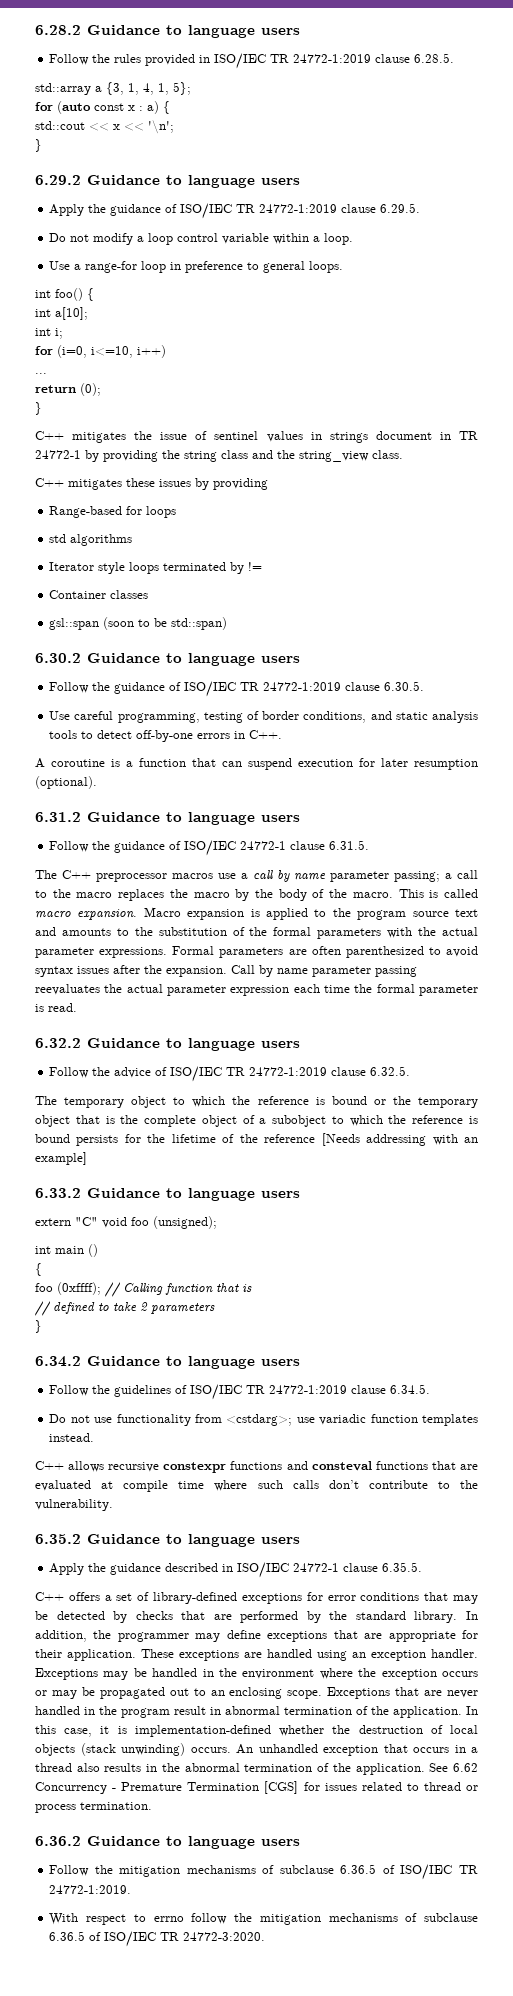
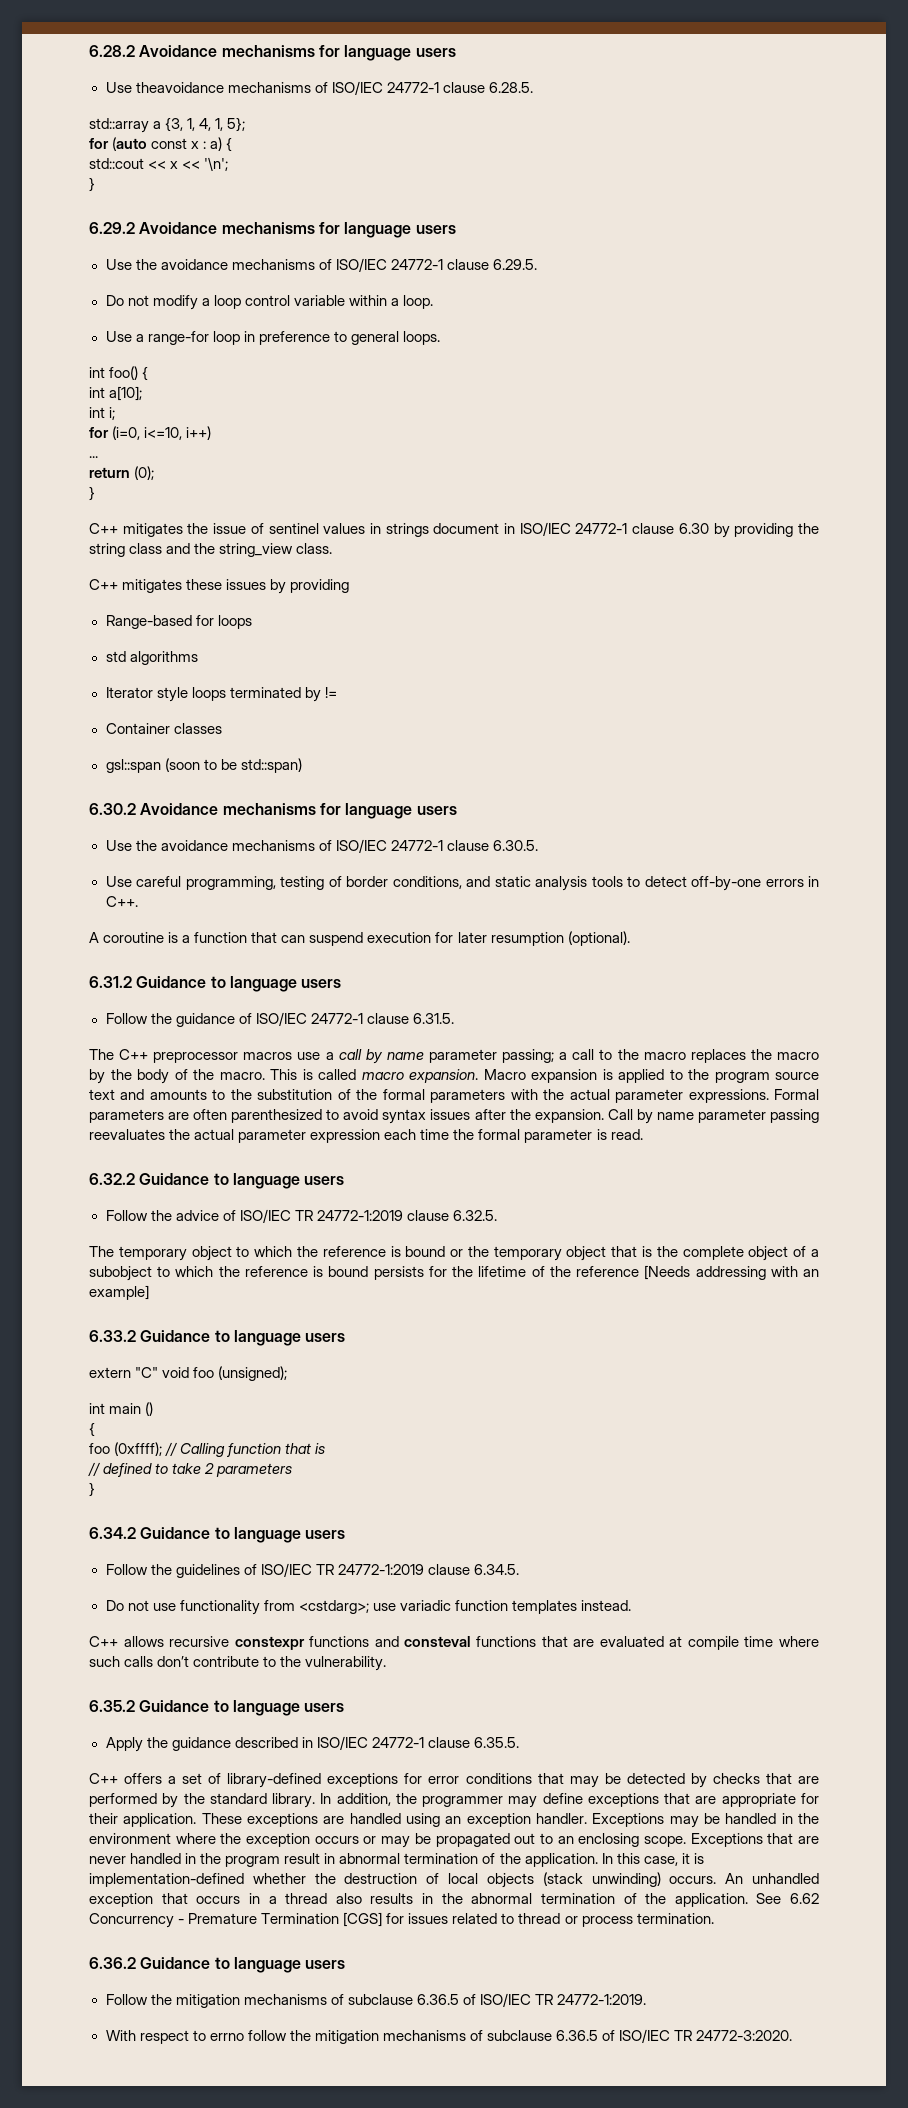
- 6.28.2 Guidance to language users
- Follow the rules provided in ISO/IEC TR 24772-1:2019 clause 6.28.5.
+ 6.28.2 Avoidance mechanisms for language users
+ Use theavoidance mechanisms of ISO/IEC 24772-1 clause 6.28.5.
- 6.29.2 Guidance to language users
- Apply the guidance of ISO/IEC TR 24772-1:2019 clause 6.29.5.
+ 6.29.2 Avoidance mechanisms for language users
+ Use the avoidance mechanisms of ISO/IEC 24772-1 clause 6.29.5.
- C++ mitigates the issue of sentinel values in strings document in TR 24772-1 by providing the string class and the string_view class.
+ C++ mitigates the issue of sentinel values in strings document in ISO/IEC 24772-1 clause 6.30 by providing the string class and the string_view class.
- 6.30.2 Guidance to language users
- Follow the guidance of ISO/IEC TR 24772-1:2019 clause 6.30.5.
+ 6.30.2 Avoidance mechanisms for language users
+ Use the avoidance mechanisms of ISO/IEC 24772-1 clause 6.30.5.

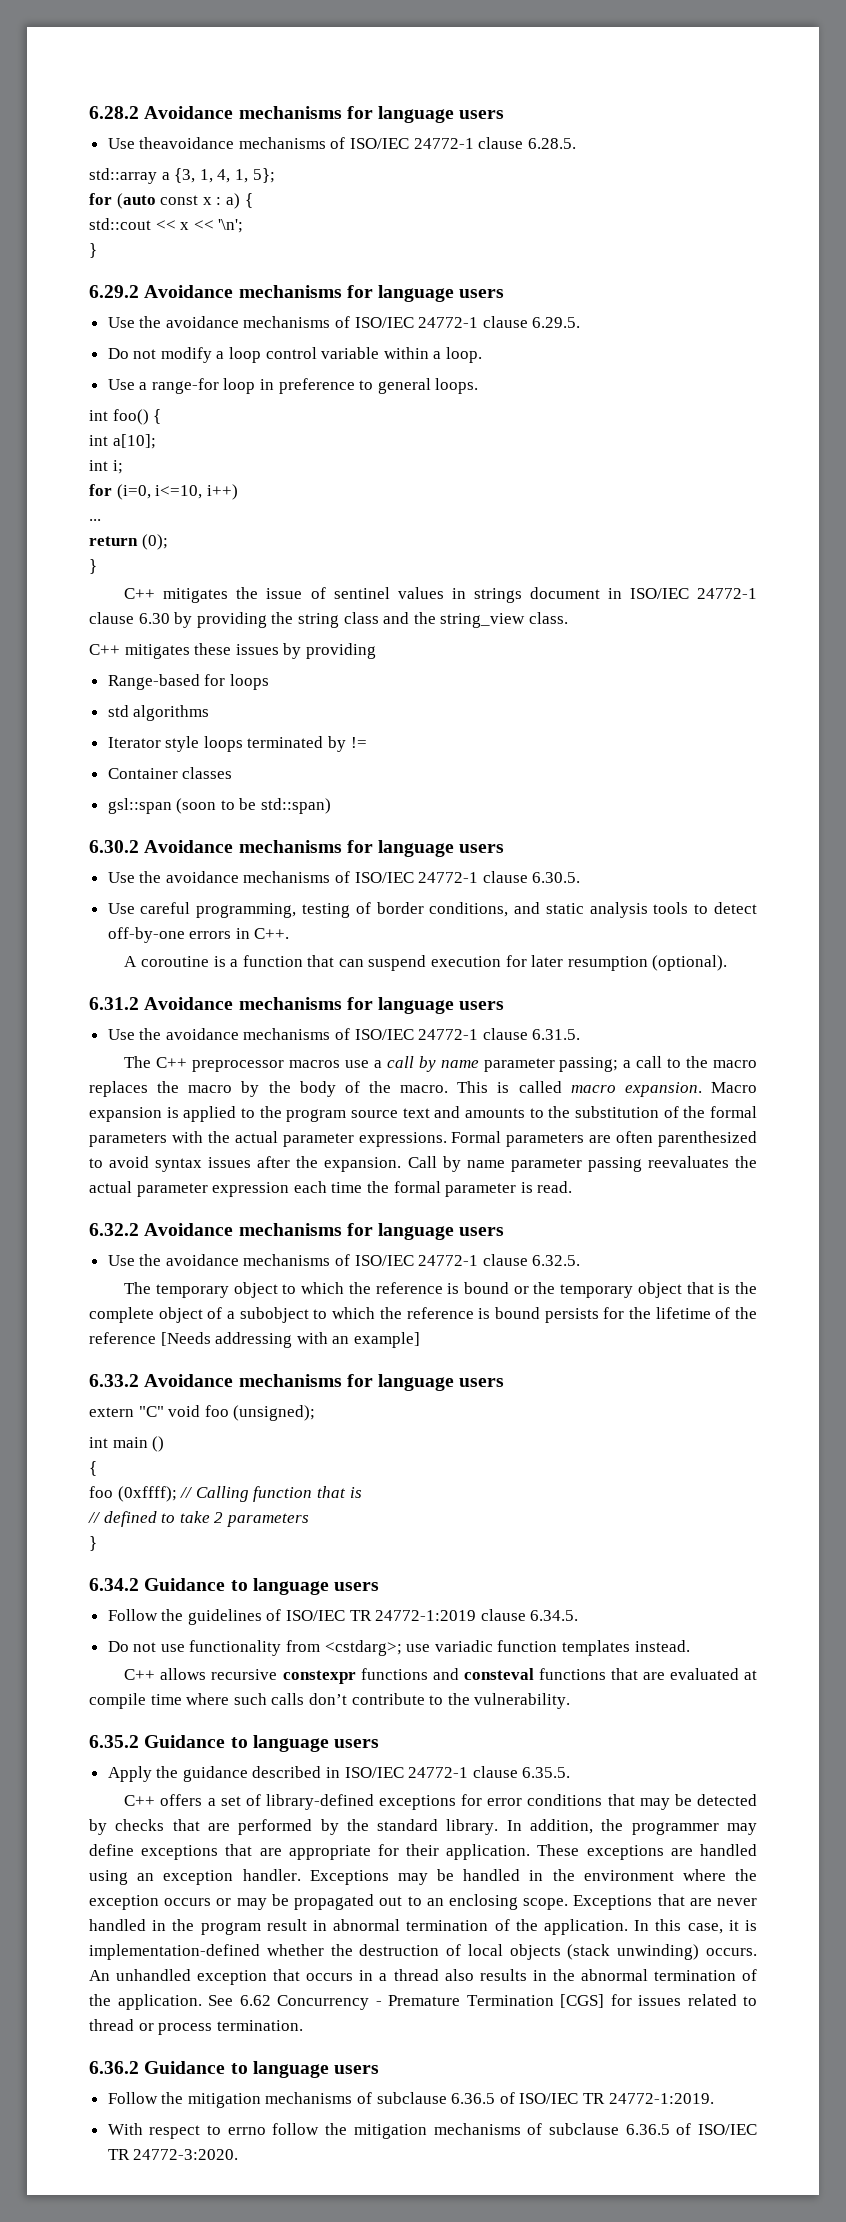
- 6.31.2 Guidance to language users
- Follow the guidance of ISO/IEC 24772-1 clause 6.31.5.
+ 6.31.2 Avoidance mechanisms for language users
+ Use the avoidance mechanisms of ISO/IEC 24772-1 clause 6.31.5.
- 6.32.2 Guidance to language users
- Follow the advice of ISO/IEC TR 24772-1:2019 clause 6.32.5.
+ 6.32.2 Avoidance mechanisms for language users
+ Use the avoidance mechanisms of ISO/IEC 24772-1 clause 6.32.5.
- 6.33.2 Guidance to language users
+ 6.33.2 Avoidance mechanisms for language users

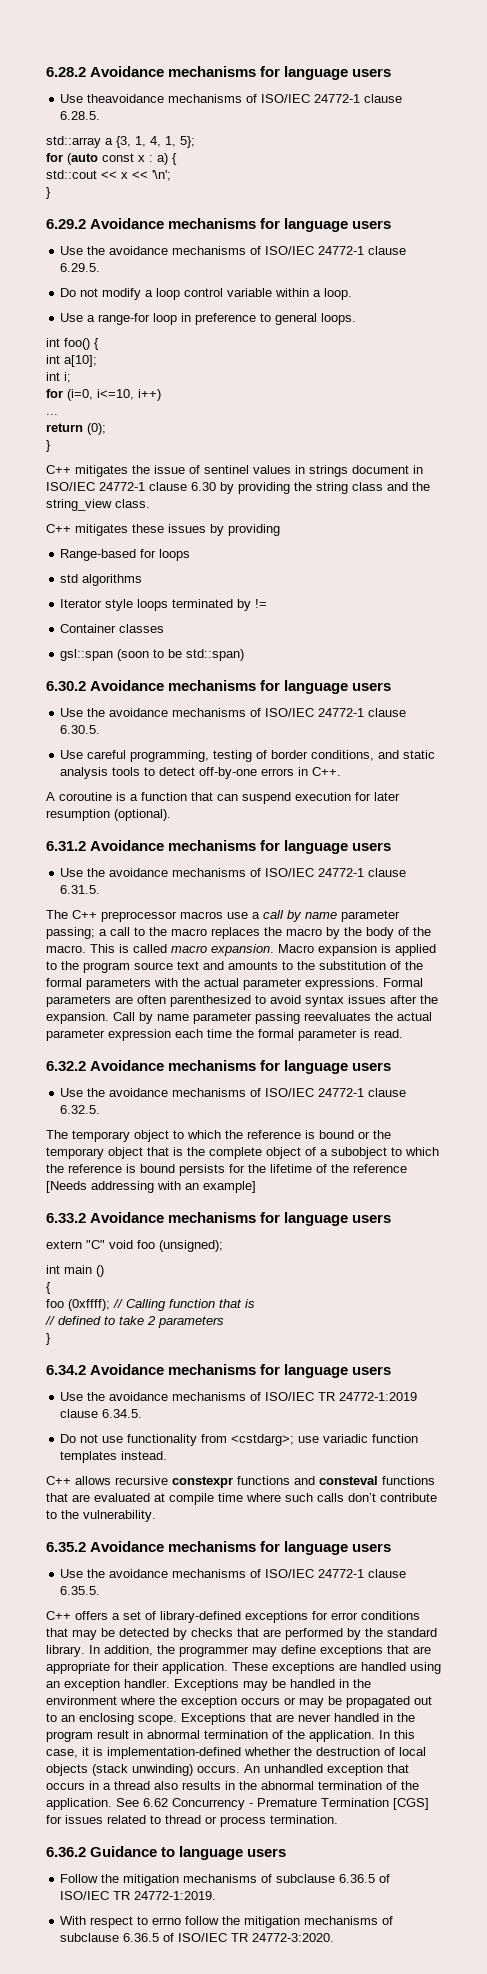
- 6.34.2 Guidance to language users
- Follow the guidelines of ISO/IEC TR 24772-1:2019 clause 6.34.5.
+ 6.34.2 Avoidance mechanisms for language users
+ Use the avoidance mechanisms of ISO/IEC TR 24772-1:2019 clause 6.34.5.
- 6.35.2 Guidance to language users
- Apply the guidance described in ISO/IEC 24772-1 clause 6.35.5.
+ 6.35.2 Avoidance mechanisms for language users
+ Use the avoidance mechanisms of ISO/IEC 24772-1 clause 6.35.5.

